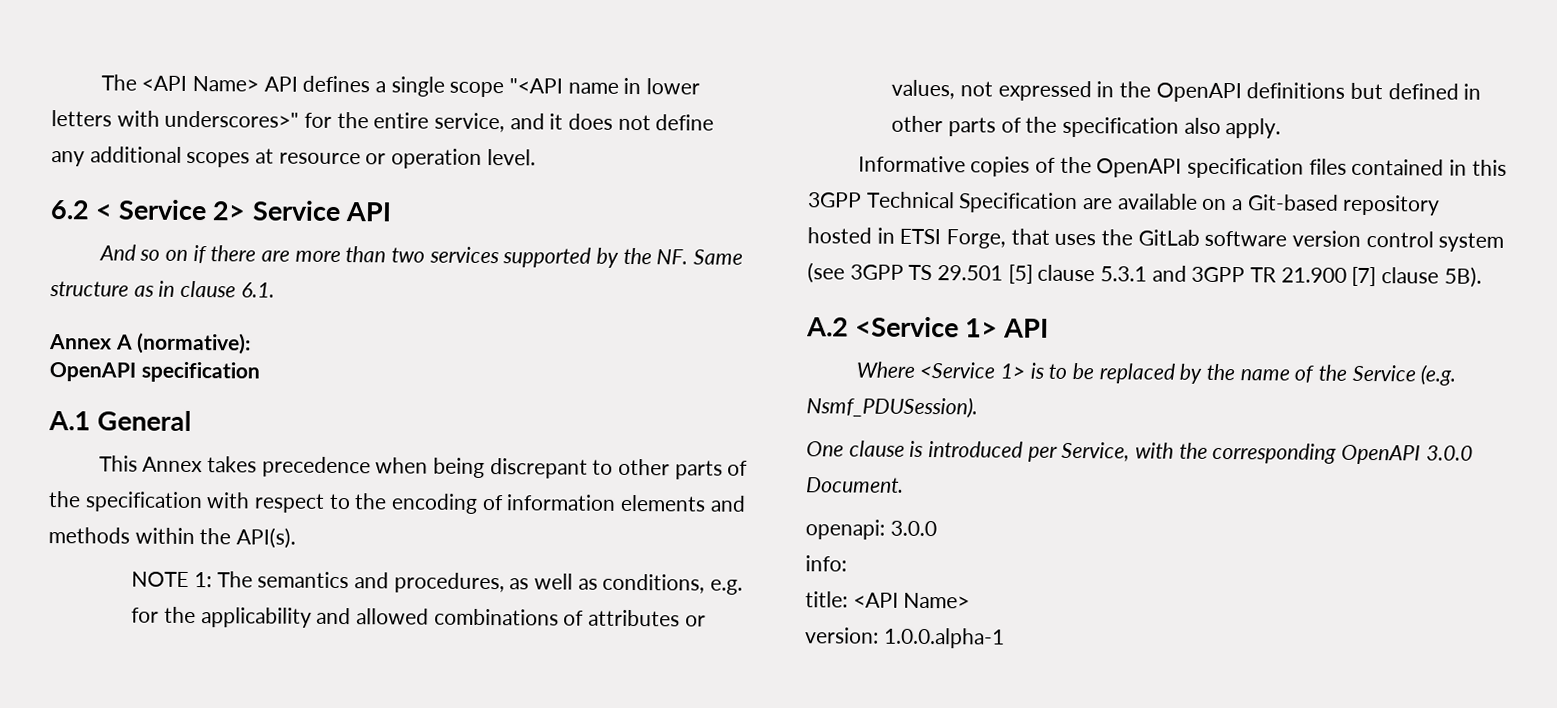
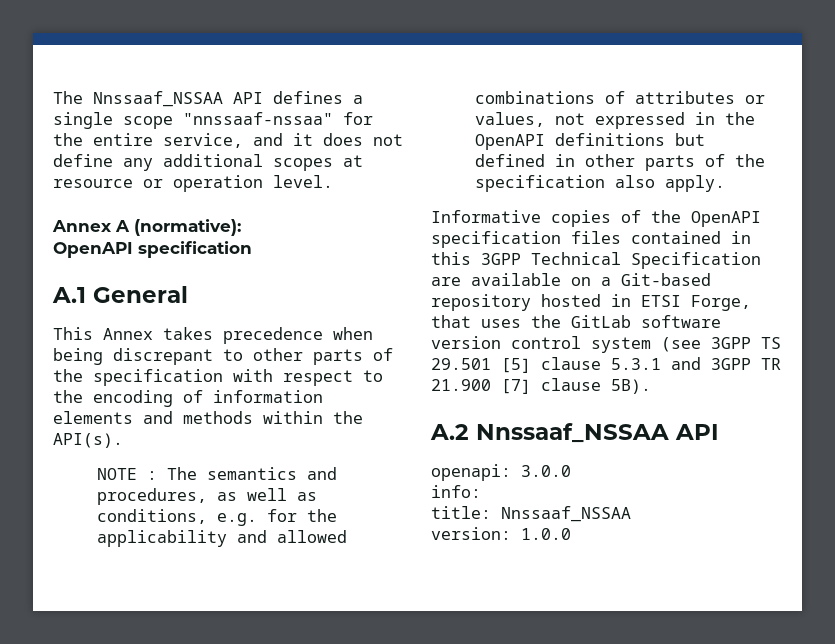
- The <API Name> API defines a single scope "<API name in lower letters with underscores>" for the entire service, and it does not define any additional scopes at resource or operation level.
+ The Nnssaaf_NSSAA API defines a single scope "nnssaaf-nssaa" for the entire service, and it does not define any additional scopes at resource or operation level.
- 6.2 < Service 2> Service API
- And so on if there are more than two services supported by the NF. Same structure as in clause 6.1.
- NOTE 1: The semantics and procedures, as well as conditions, e.g. for the applicability and allowed combinations of attributes or values, not expressed in the OpenAPI definitions but defined in other parts of the specification also apply.
+ NOTE : The semantics and procedures, as well as conditions, e.g. for the applicability and allowed combinations of attributes or values, not expressed in the OpenAPI definitions but defined in other parts of the specification also apply.
- A.2 <Service 1> API
- Where <Service 1> is to be replaced by the name of the Service (e.g. Nsmf_PDUSession).
- One clause is introduced per Service, with the corresponding OpenAPI 3.0.0 Document.
+ A.2 Nnssaaf_NSSAA API
- title: <API Name>
+ title: Nnssaaf_NSSAA
- version: 1.0.0.alpha-1
+ version: 1.0.0

